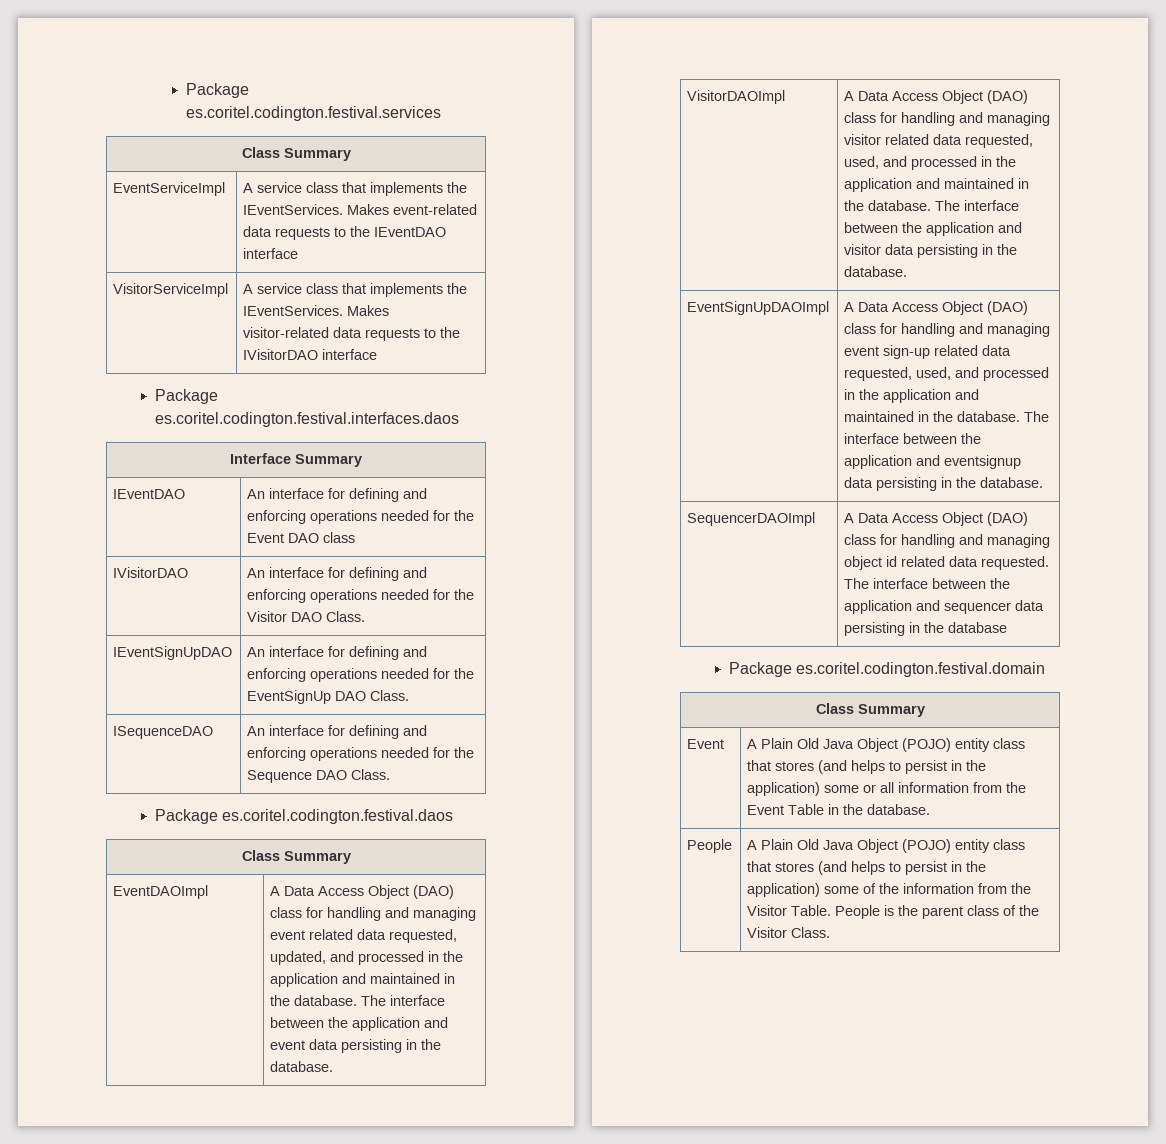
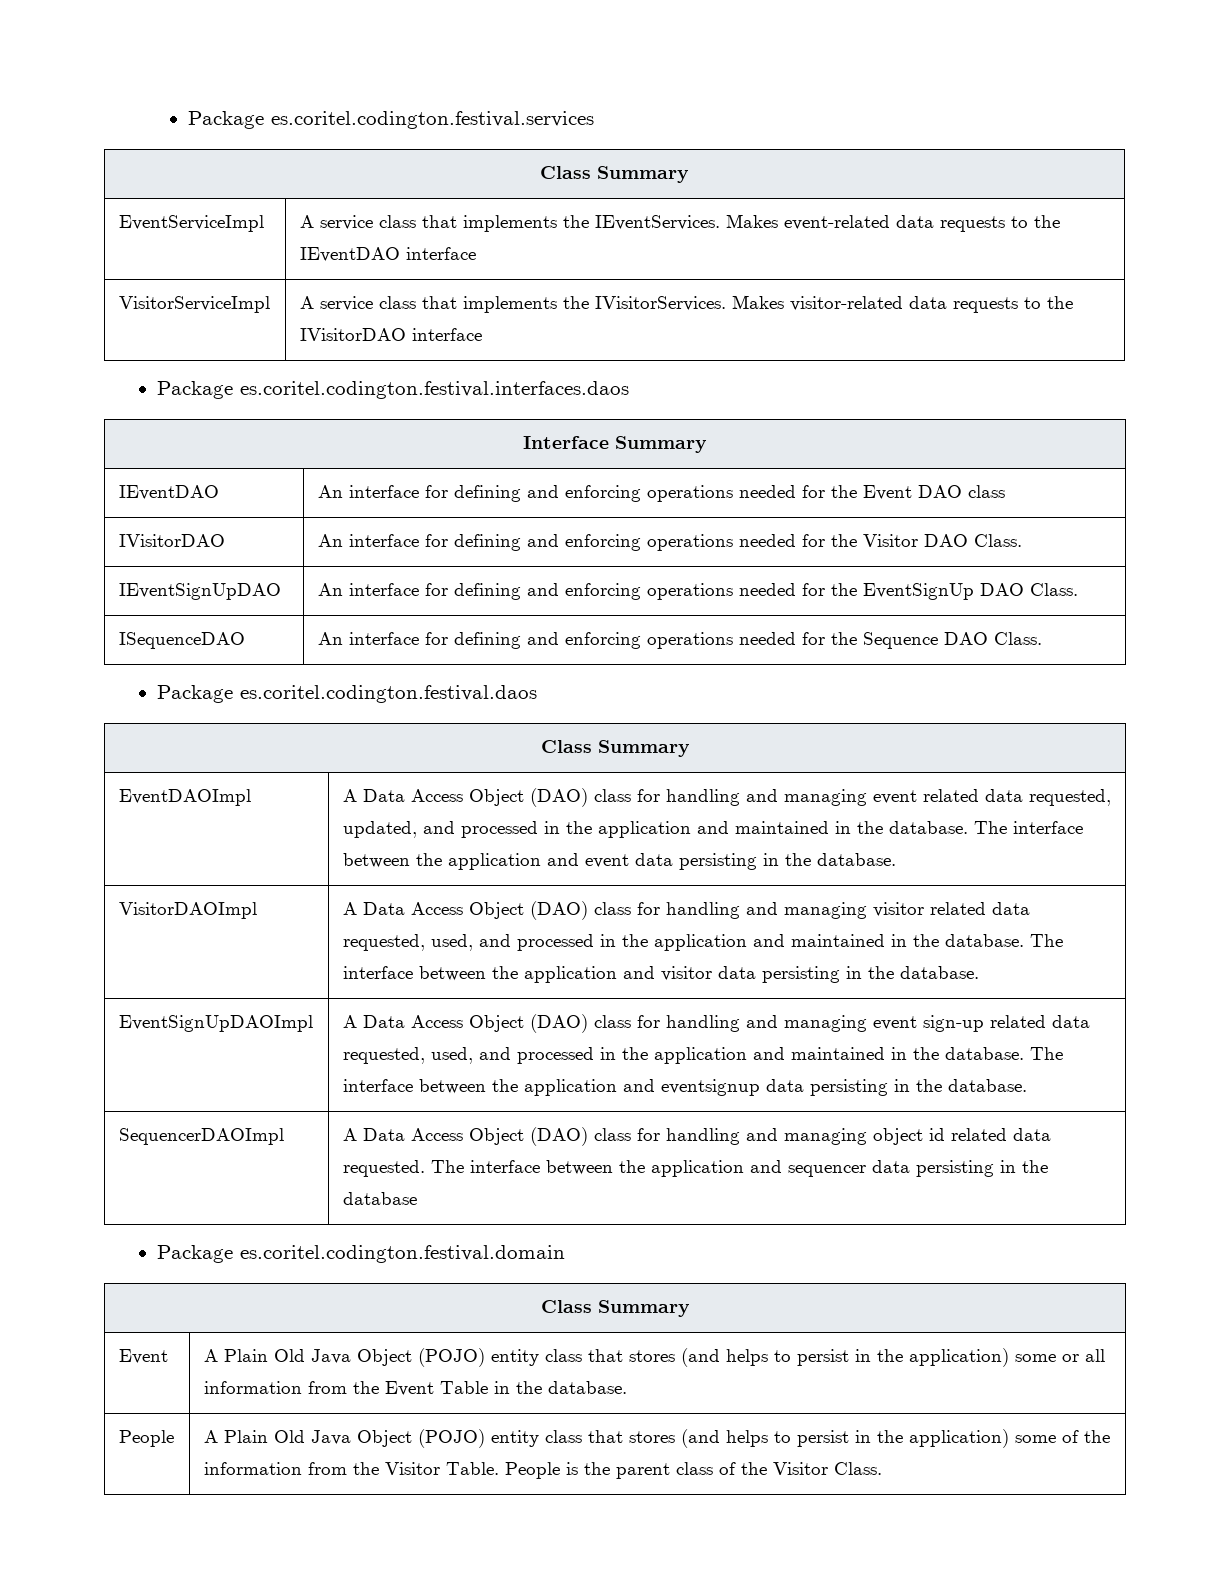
- VisitorServiceImpl | A service class that implements the IEventServices. Makes visitor-related data requests to the IVisitorDAO interface
+ VisitorServiceImpl | A service class that implements the IVisitorServices. Makes visitor-related data requests to the IVisitorDAO interface

